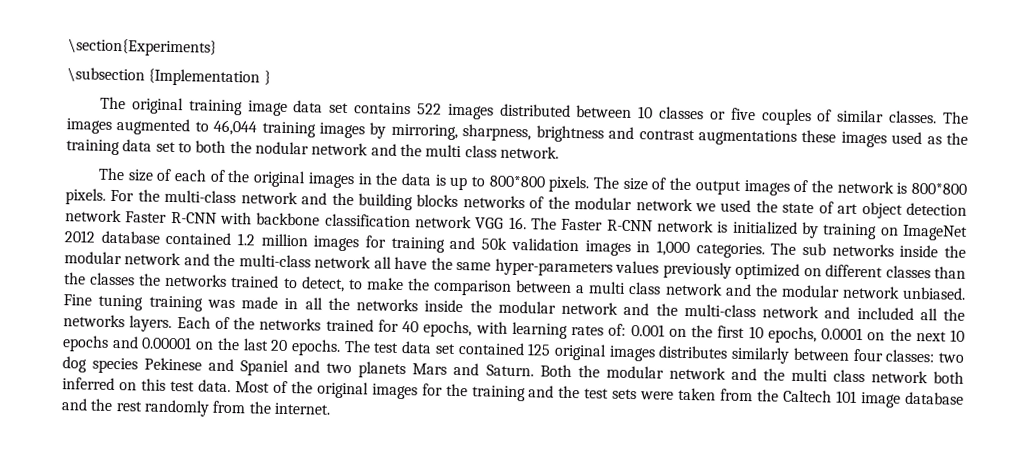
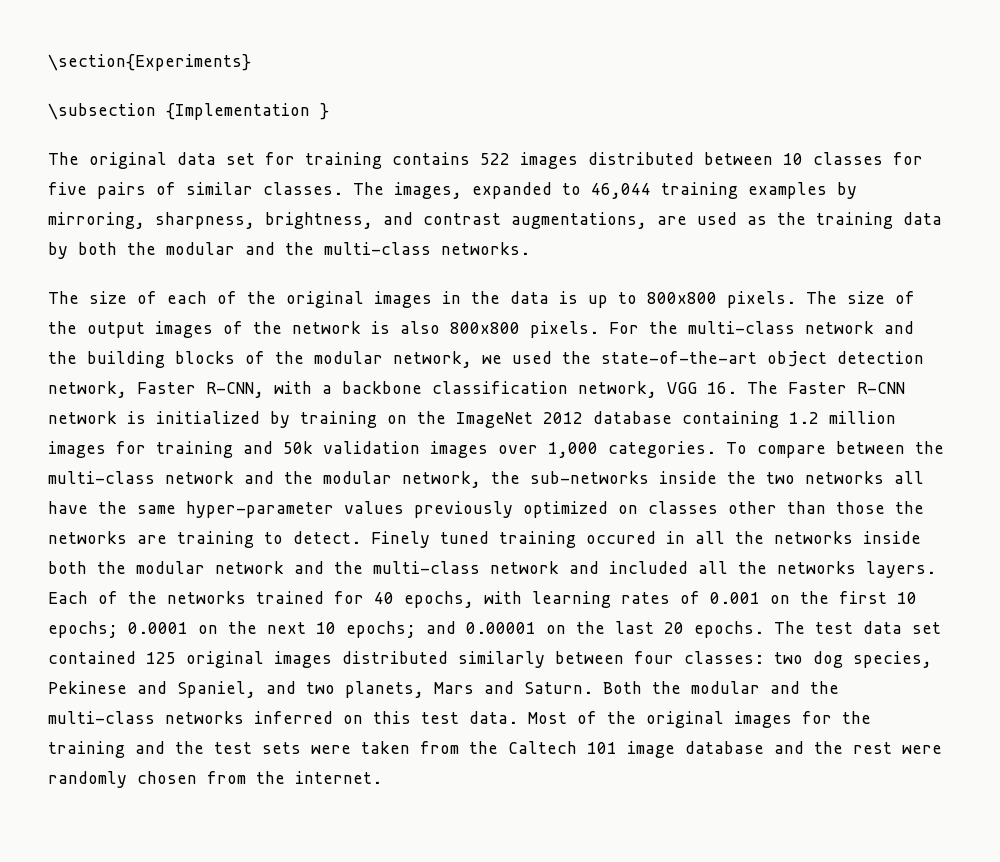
- The original training image data set contains 522 images distributed between 10 classes or five couples of similar classes.
+ The original data set for training contains 522 images distributed between 10 classes for five pairs of similar classes.
- The images augmented to 46,044 training images by mirroring, sharpness, brightness and contrast augmentations these images used as the training data set to both the nodular network and the multi class network.
+ The images, expanded to 46,044 training examples by mirroring, sharpness, brightness, and contrast augmentations, are used as the training data by both the modular and the multi-class networks.
- The size of each of the original images in the data is up to 800*800 pixels.
+ The size of each of the original images in the data is up to 800x800 pixels.
- The size of the output images of the network is 800*800 pixels.
+ The size of the output images of the network is also 800x800 pixels.
- For the multi-class network and the building blocks networks of the modular network we used the state of art object detection network Faster R-CNN with backbone classification network VGG 16. The Faster R-CNN network is initialized by training on ImageNet 2012 database contained 1.2 million images for training and 50k validation images in 1,000 categories.
+ For the multi-class network and the building blocks of the modular network, we used the state-of-the-art object detection network, Faster R-CNN, with a backbone classification network, VGG 16. The Faster R-CNN network is initialized by training on the ImageNet 2012 database containing 1.2 million images for training and 50k validation images over 1,000 categories.
- The sub networks inside the modular network and the multi-class network all have the same hyper-parameters values previously optimized on different classes than the classes the networks trained to detect, to make the comparison between a multi class network and the modular network unbiased. Fine tuning training was made in all the networks inside the modular network and the multi-class network and included all the networks layers.
+ To compare between the multi-class network and the modular network, the sub-networks inside the two networks all have the same hyper-parameter values previously optimized on classes other than those the networks are training to detect. Finely tuned training occured in all the networks inside both the modular network and the multi-class network and included all the networks layers.
- Each of the networks trained for 40 epochs, with learning rates of: 0.001 on the first 10 epochs, 0.0001 on the next 10 epochs and 0.00001 on the last 20 epochs.
+ Each of the networks trained for 40 epochs, with learning rates of 0.001 on the first 10 epochs; 0.0001 on the next 10 epochs; and 0.00001 on the last 20 epochs.
- The test data set contained 125 original images distributes similarly between four classes: two dog species Pekinese and Spaniel and two planets Mars and Saturn.
+ The test data set contained 125 original images distributed similarly between four classes: two dog species, Pekinese and Spaniel, and two planets, Mars and Saturn.
- Both the modular network and the multi class network both inferred on this test data.
+ Both the modular and the multi-class networks inferred on this test data.
- Most of the original images for the training and the test sets were taken from the Caltech 101 image database and the rest randomly from the internet.
+ Most of the original images for the training and the test sets were taken from the Caltech 101 image database and the rest were randomly chosen from the internet.

